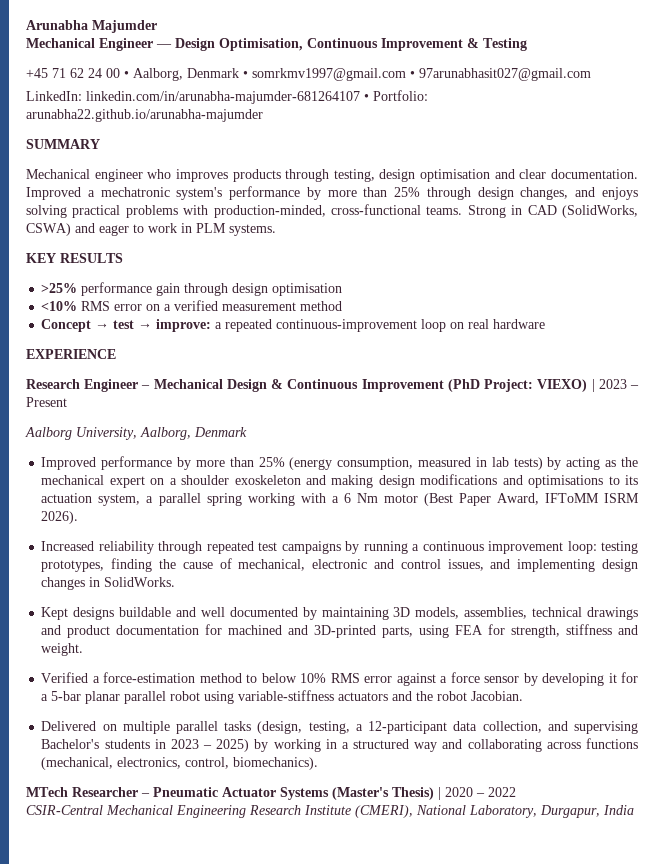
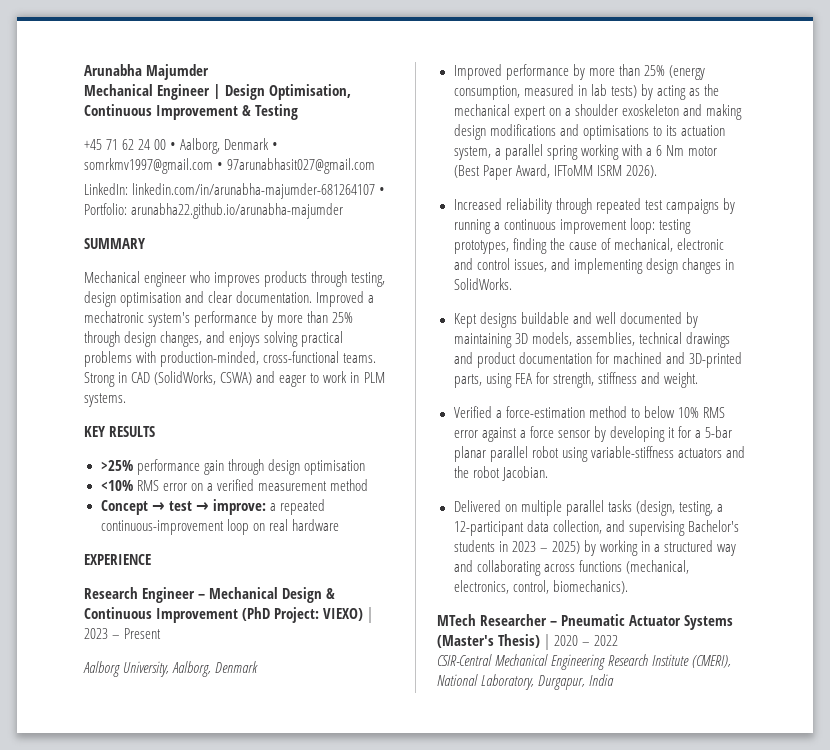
- Mechanical Engineer — Design Optimisation, Continuous Improvement & Testing
+ Mechanical Engineer | Design Optimisation, Continuous Improvement & Testing

